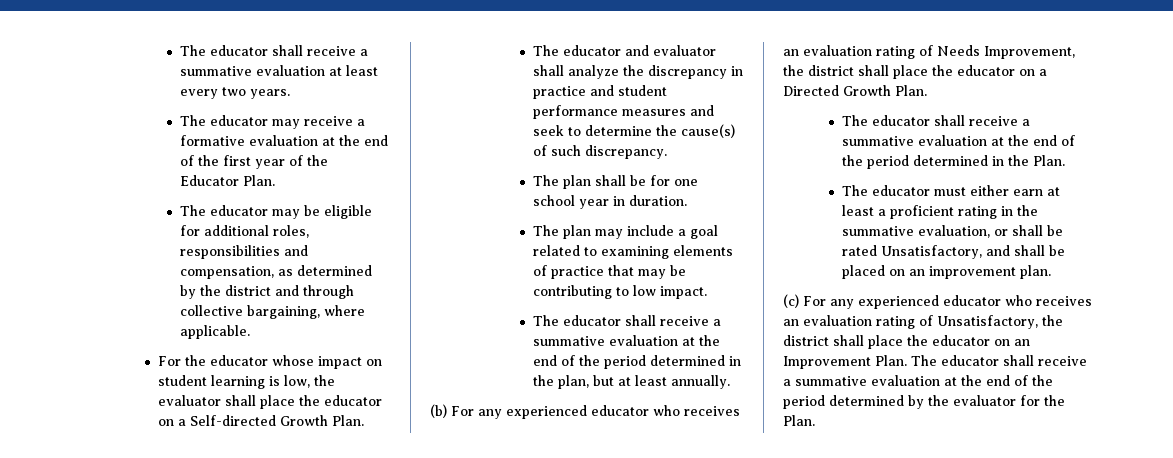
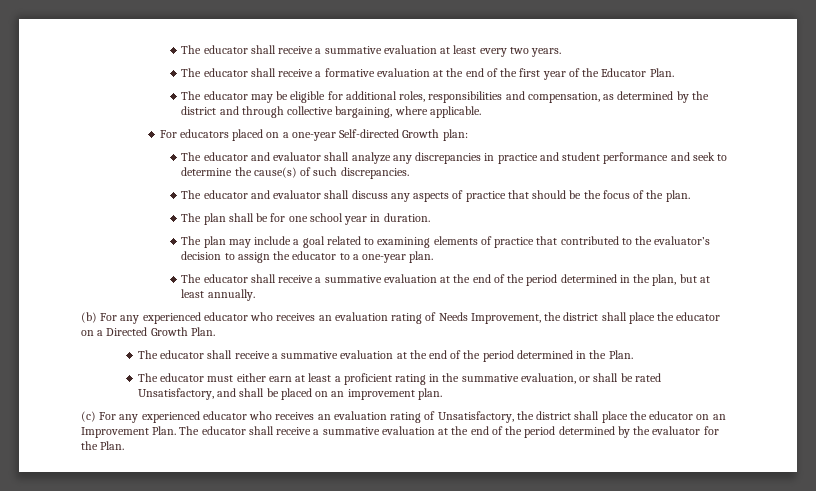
- The educator may receive a formative evaluation at the end of the first year of the Educator Plan.
+ The educator shall receive a formative evaluation at the end of the first year of the Educator Plan.
- For the educator whose impact on student learning is low, the evaluator shall place the educator on a Self-directed Growth Plan.
+ For educators placed on a one-year Self-directed Growth plan:
- The educator and evaluator shall analyze the discrepancy in practice and student performance measures and seek to determine the cause(s) of such discrepancy.
+ The educator and evaluator shall analyze any discrepancies in practice and student performance and seek to determine the cause(s) of such discrepancies.
+ The educator and evaluator shall discuss any aspects of practice that should be the focus of the plan.
- The plan may include a goal related to examining elements of practice that may be contributing to low impact.
+ The plan may include a goal related to examining elements of practice that contributed to the evaluator’s decision to assign the educator to a one-year plan.

